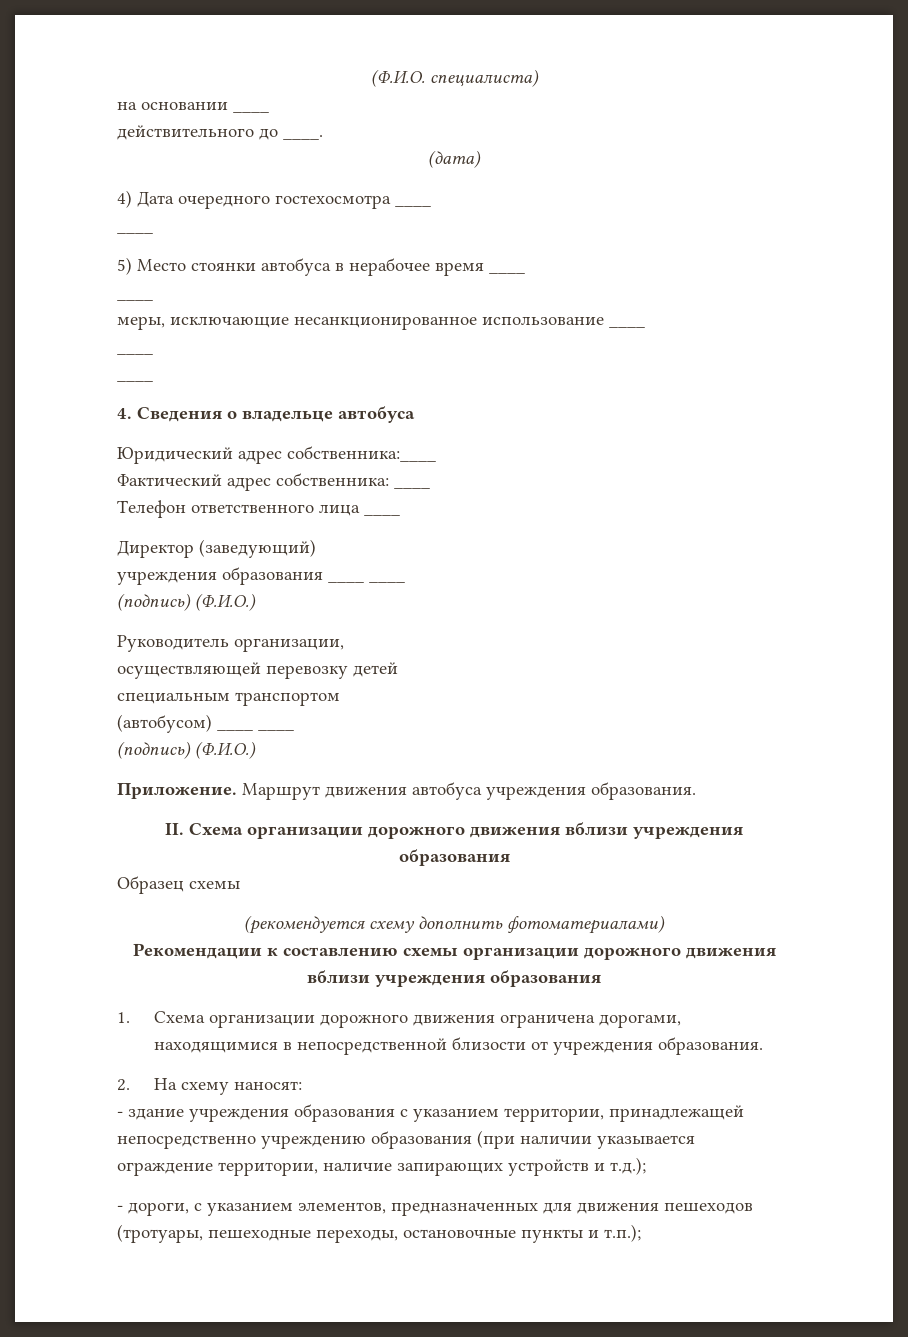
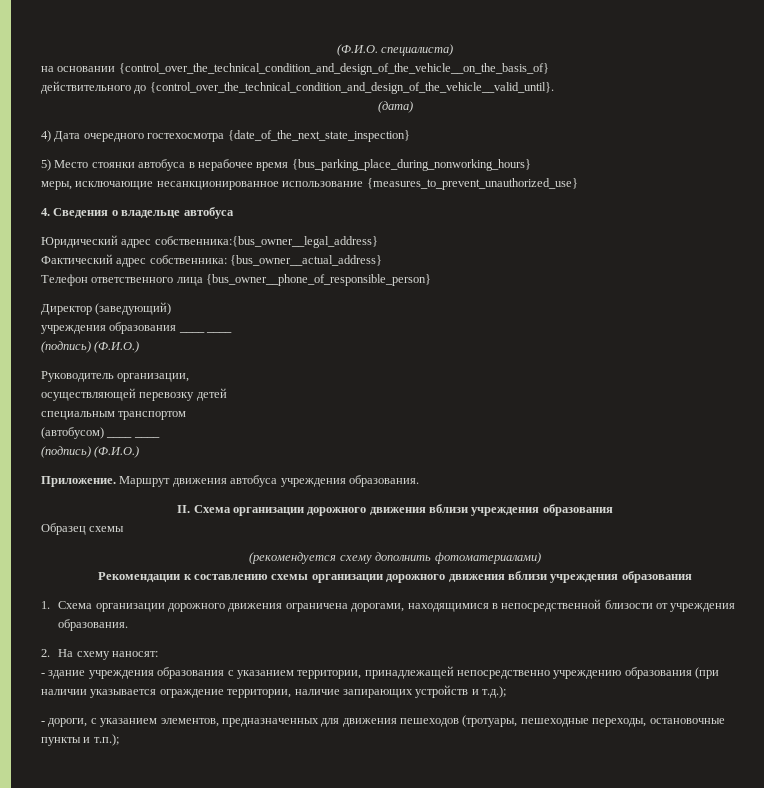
- на основании ____
+ на основании {control_over_the_technical_condition_and_design_of_the_vehicle__on_the_basis_of}
- действительного до ____.
+ действительного до {control_over_the_technical_condition_and_design_of_the_vehicle__valid_until}.
- 4) Дата очередного гостехосмотра ____
- ____
+ 4) Дата очередного гостехосмотра {date_of_the_next_state_inspection}
- 5) Место стоянки автобуса в нерабочее время ____
- ____
+ 5) Место стоянки автобуса в нерабочее время {bus_parking_place_during_nonworking_hours}
- меры, исключающие несанкционированное использование ____
- ____
- ____
+ меры, исключающие несанкционированное использование {measures_to_prevent_unauthorized_use}
- Юридический адрес собственника:____
+ Юридический адрес собственника:{bus_owner__legal_address}
- Фактический адрес собственника: ____
+ Фактический адрес собственника: {bus_owner__actual_address}
- Телефон ответственного лица ____
+ Телефон ответственного лица {bus_owner__phone_of_responsible_person}

